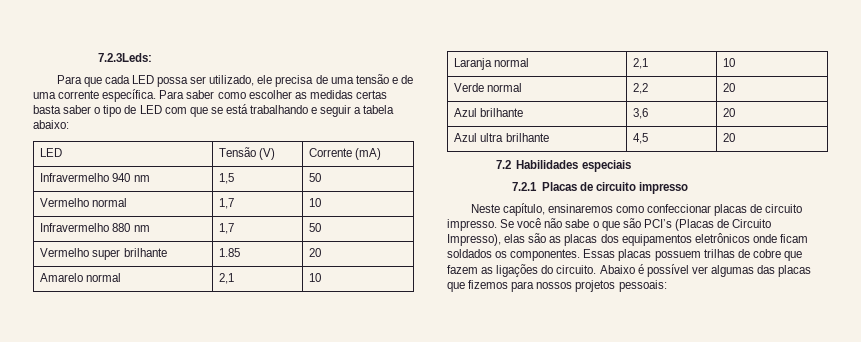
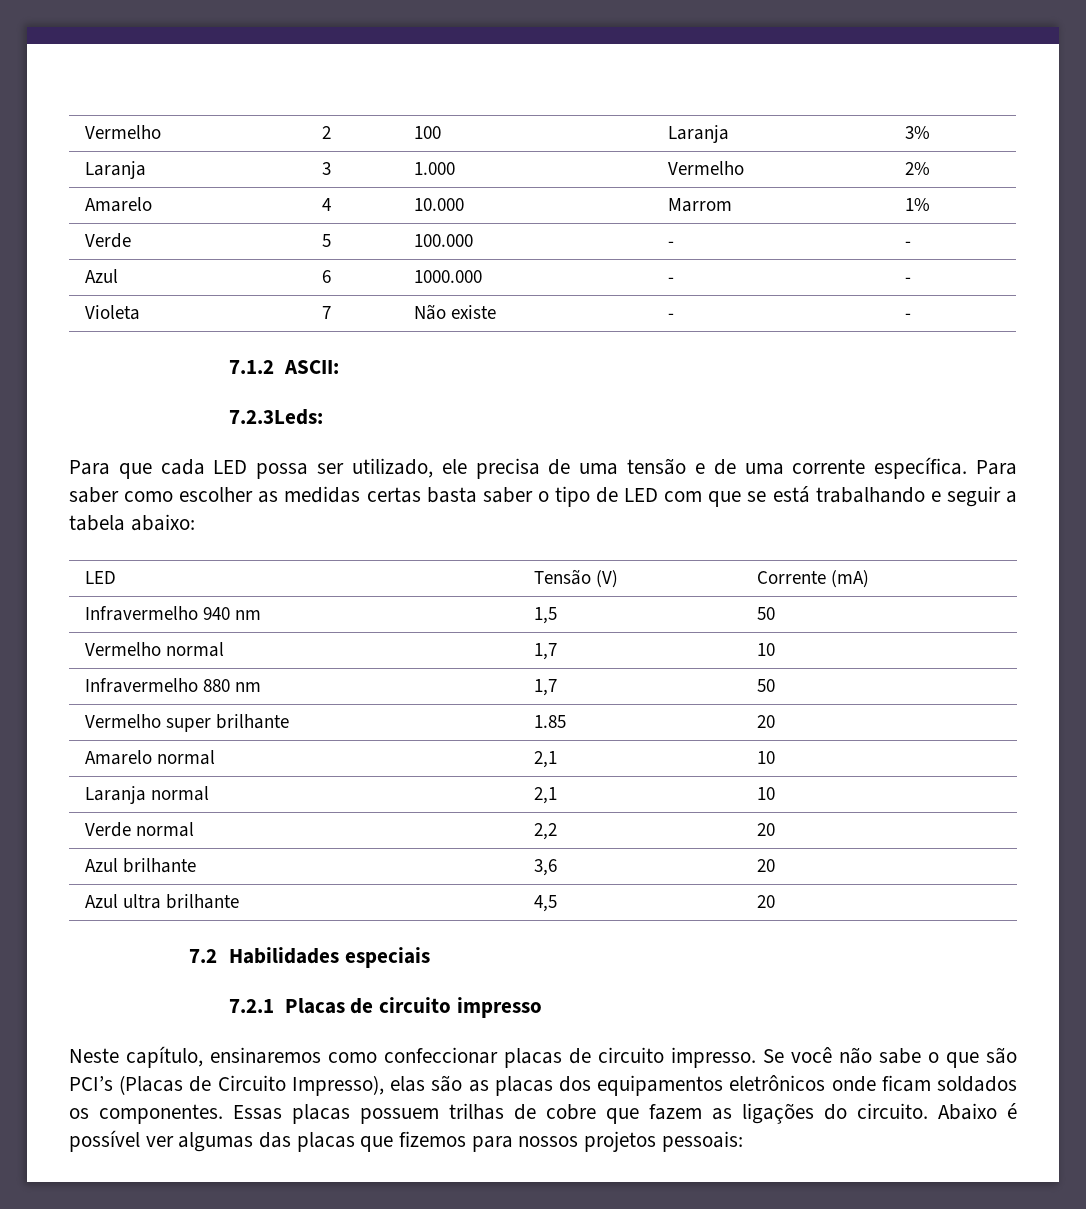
+ Vermelho | 2 | 100 | Laranja | 3%
+ Laranja | 3 | 1.000 | Vermelho | 2%
+ Amarelo | 4 | 10.000 | Marrom | 1%
+ Verde | 5 | 100.000 | - | -
+ Azul | 6 | 1000.000 | - | -
+ Violeta | 7 | Não existe | - | -
+ 7.1.2 ASCII:

